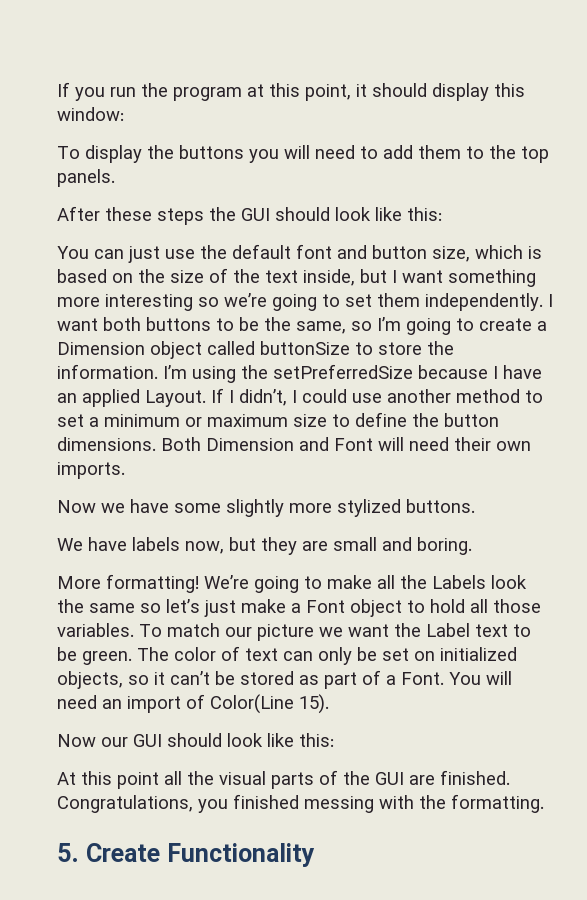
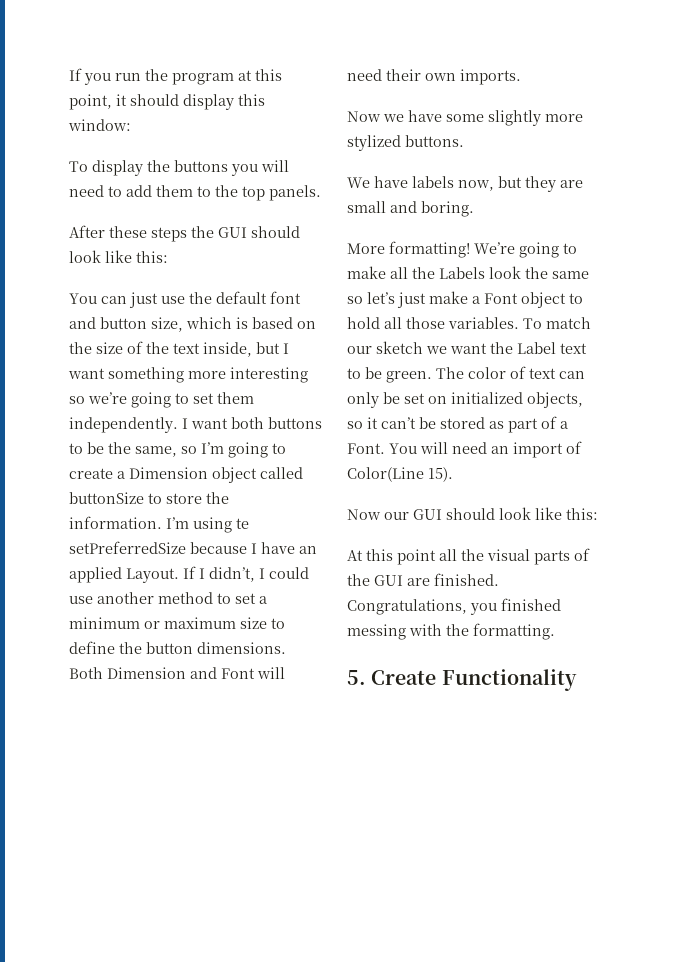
- I’m using the setPreferredSize because I have an applied Layout.
+ I’m using te setPreferredSize because I have an applied Layout.
- To match our picture we want the Label text to be green.
+ To match our sketch we want the Label text to be green.

